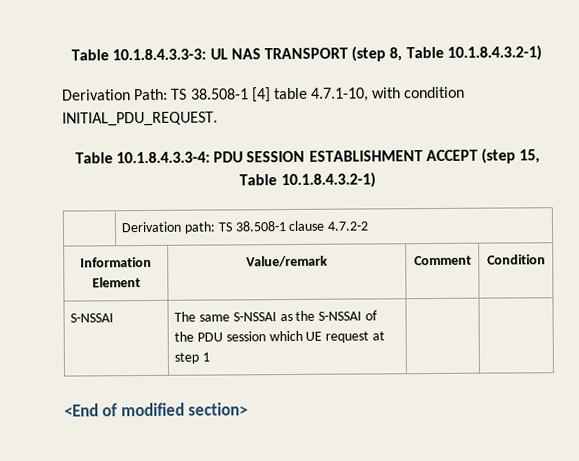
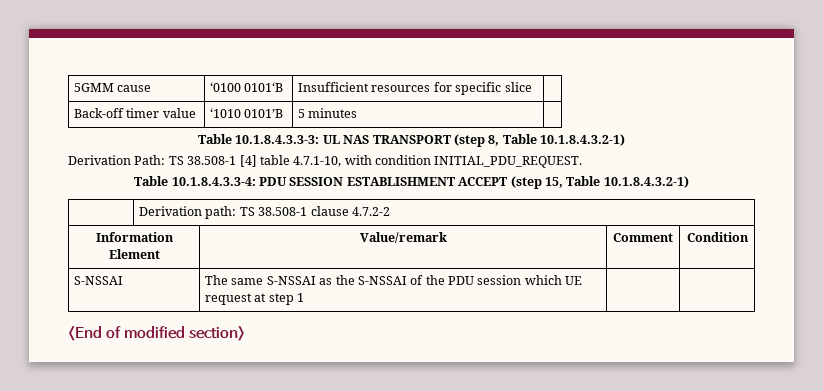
+ 5GMM cause | ‘0100 0101‘B | Insufficient resources for specific slice |
+ Back-off timer value | ‘1010 0101’B | 5 minutes |

